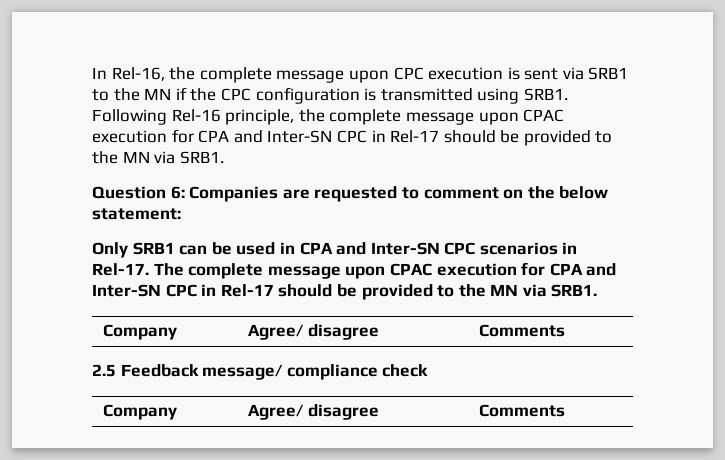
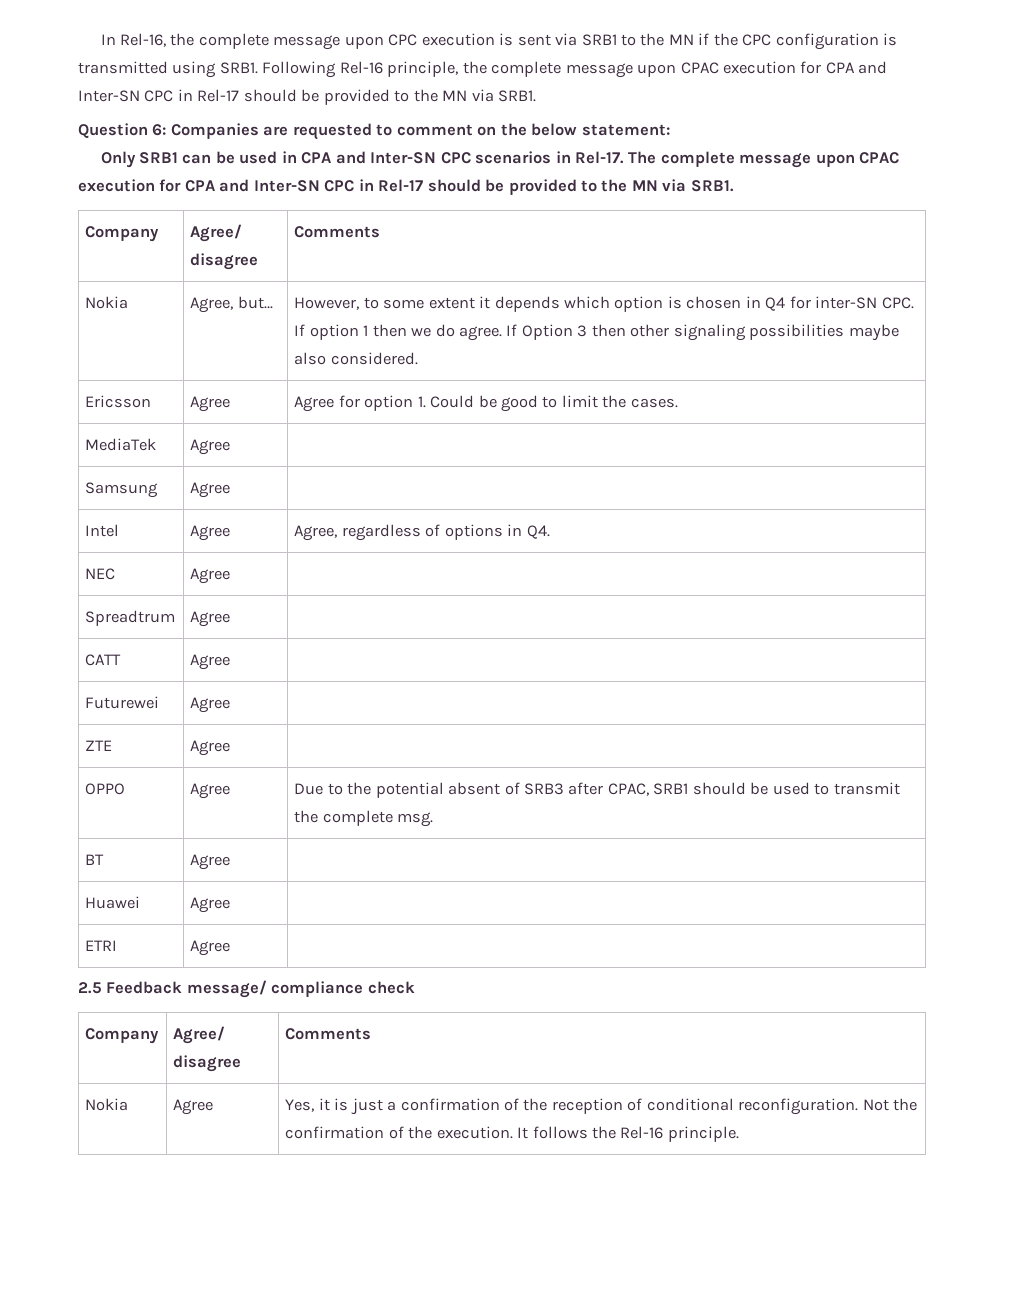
+ Nokia | Agree, but… | However, to some extent it depends which option is chosen in Q4 for inter-SN CPC. If option 1 then we do agree. If Option 3 then other signaling possibilities maybe also considered.
+ Ericsson | Agree | Agree for option 1. Could be good to limit the cases.
+ MediaTek | Agree |
+ Samsung | Agree |
+ Intel | Agree | Agree, regardless of options in Q4.
+ NEC | Agree |
+ Spreadtrum | Agree |
+ CATT | Agree |
+ Futurewei | Agree |
+ ZTE | Agree |
+ OPPO | Agree | Due to the potential absent of SRB3 after CPAC, SRB1 should be used to transmit the complete msg.
+ BT | Agree |
+ Huawei | Agree |
+ ETRI | Agree |
+ Nokia | Agree | Yes, it is just a confirmation of the reception of conditional reconfiguration. Not the confirmation of the execution. It follows the Rel-16 principle.

